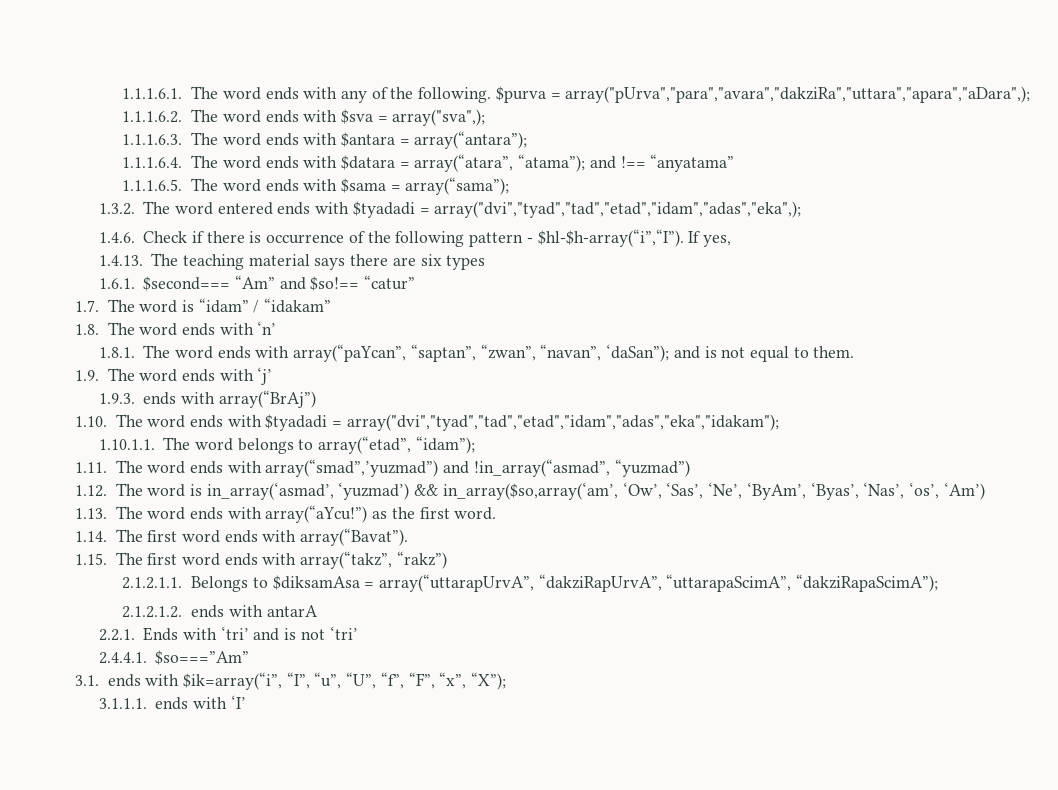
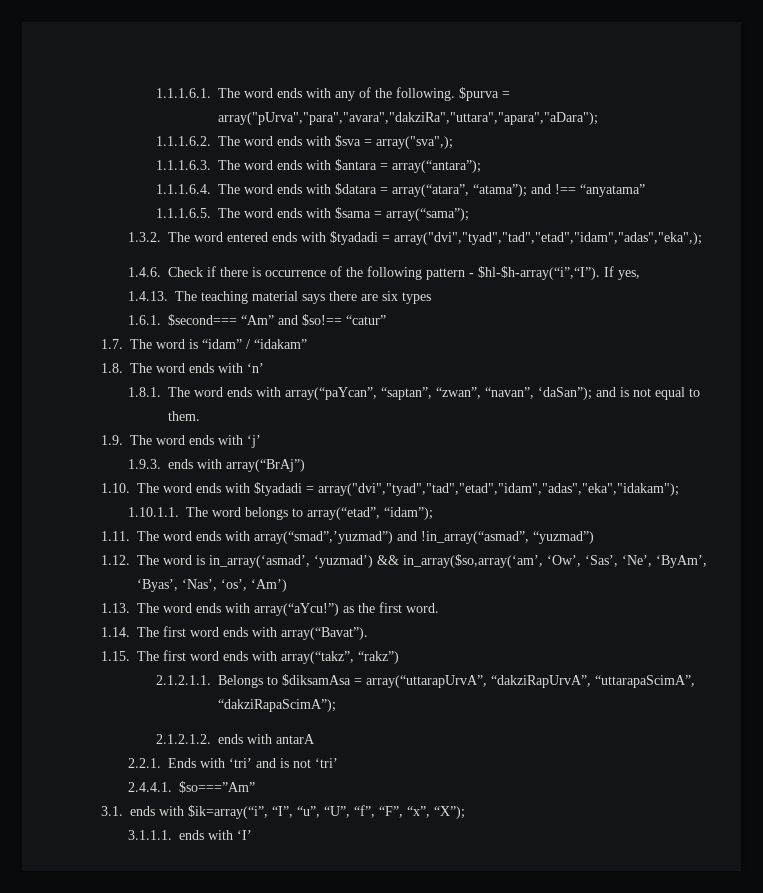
- $purva = array("pUrva","para","avara","dakziRa","uttara","apara","aDara",);
+ $purva = array("pUrva","para","avara","dakziRa","uttara","apara","aDara");

